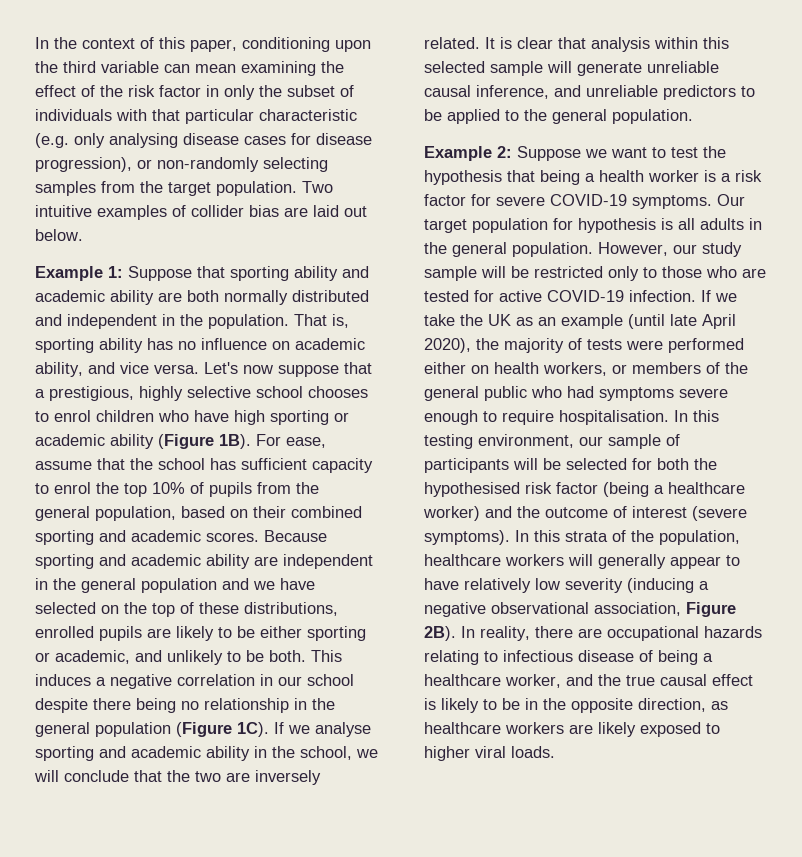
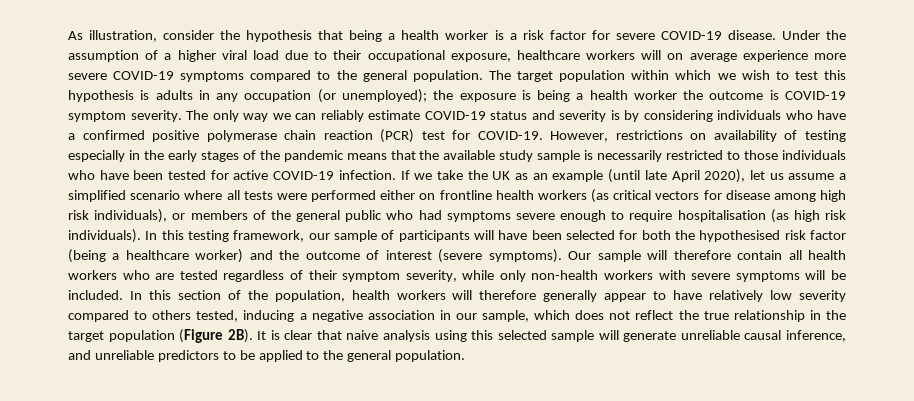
- In the context of this paper, conditioning upon the third variable can mean examining the effect of the risk factor in only the subset of individuals with that particular characteristic (e.g. only analysing disease cases for disease progression), or non-randomly selecting samples from the target population. Two intuitive examples of collider bias are laid out below.
- Example 1: Suppose that sporting ability and academic ability are both normally distributed and independent in the population. That is, sporting ability has no influence on academic ability, and vice versa. Let's now suppose that a prestigious, highly selective school chooses to enrol children who have high sporting or academic ability (Figure 1B). For ease, assume that the school has sufficient capacity to enrol the top 10% of pupils from the general population, based on their combined sporting and academic scores. Because sporting and academic ability are independent in the general population and we have selected on the top of these distributions, enrolled pupils are likely to be either sporting or academic, and unlikely to be both. This induces a negative correlation in our school despite there being no relationship in the general population (Figure 1C). If we analyse sporting and academic ability in the school, we will conclude that the two are inversely related.
+ As illustration, consider the hypothesis that being a health worker is a risk factor for severe COVID-19 disease. Under the assumption of a higher viral load due to their occupational exposure, healthcare workers will on average experience more severe COVID-19 symptoms compared to the general population. The target population within which we wish to test this hypothesis is adults in any occupation (or unemployed); the exposure is being a health worker the outcome is COVID-19 symptom severity. The only way we can reliably estimate COVID-19 status and severity is by considering individuals who have a confirmed positive polymerase chain reaction (PCR) test for COVID-19. However, restrictions on availability of testing especially in the early stages of the pandemic means that the available study sample is necessarily restricted to those individuals who have been tested for active COVID-19 infection. If we take the UK as an example (until late April 2020), let us assume a simplified scenario where all tests were performed either on frontline health workers (as critical vectors for disease among high risk individuals), or members of the general public who had symptoms severe enough to require hospitalisation (as high risk individuals). In this testing framework, our sample of participants will have been selected for both the hypothesised risk factor (being a healthcare worker) and the outcome of interest (severe symptoms). Our sample will therefore contain all health workers who are tested regardless of their symptom severity, while only non-health workers with severe symptoms will be included. In this section of the population, health workers will therefore generally appear to have relatively low severity compared to others tested, inducing a negative association in our sample, which does not reflect the true relationship in the target population (Figure 2B).
- It is clear that analysis within this selected sample will generate unreliable causal inference, and unreliable predictors to be applied to the general population.
+ It is clear that naive analysis using this selected sample will generate unreliable causal inference, and unreliable predictors to be applied to the general population.
- Example 2: Suppose we want to test the hypothesis that being a health worker is a risk factor for severe COVID-19 symptoms. Our target population for hypothesis is all adults in the general population. However, our study sample will be restricted only to those who are tested for active COVID-19 infection. If we take the UK as an example (until late April 2020), the majority of tests were performed either on health workers, or members of the general public who had symptoms severe enough to require hospitalisation. In this testing environment, our sample of participants will be selected for both the hypothesised risk factor (being a healthcare worker) and the outcome of interest (severe symptoms). In this strata of the population, healthcare workers will generally appear to have relatively low severity (inducing a negative observational association, Figure 2B). In reality, there are occupational hazards relating to infectious disease of being a healthcare worker, and the true causal effect is likely to be in the opposite direction, as healthcare workers are likely exposed to higher viral loads.

